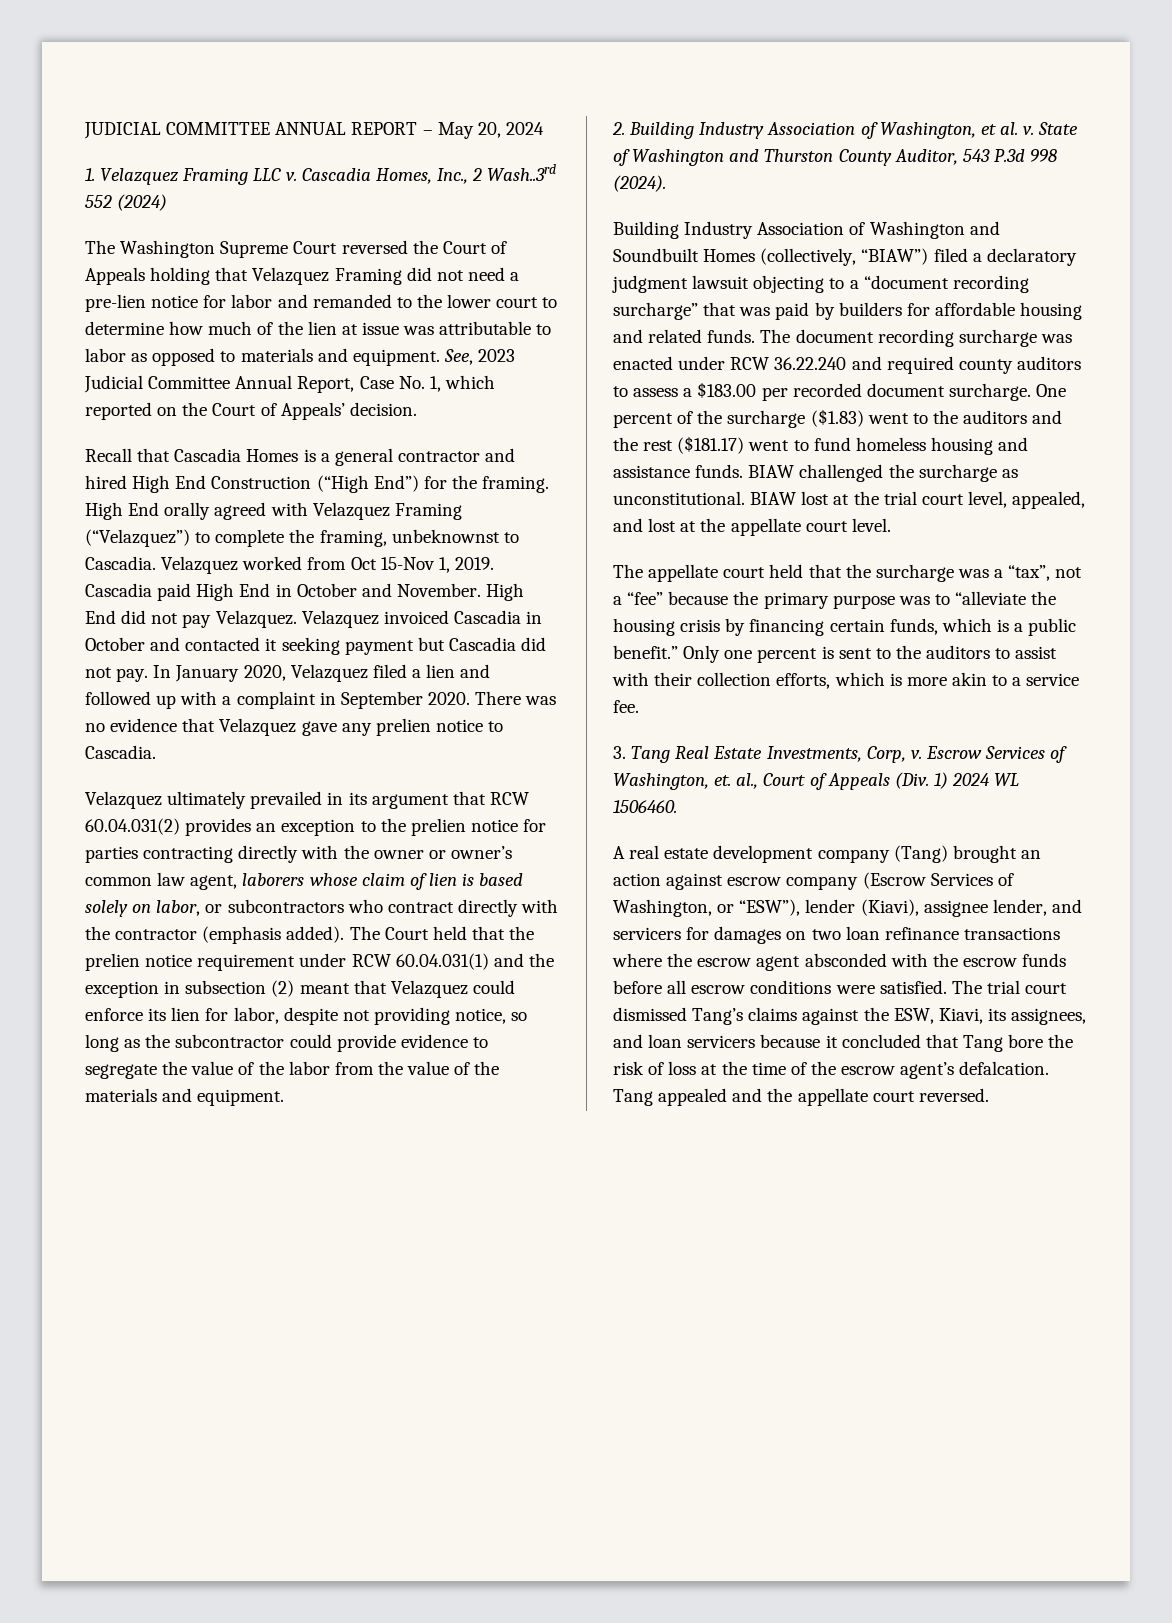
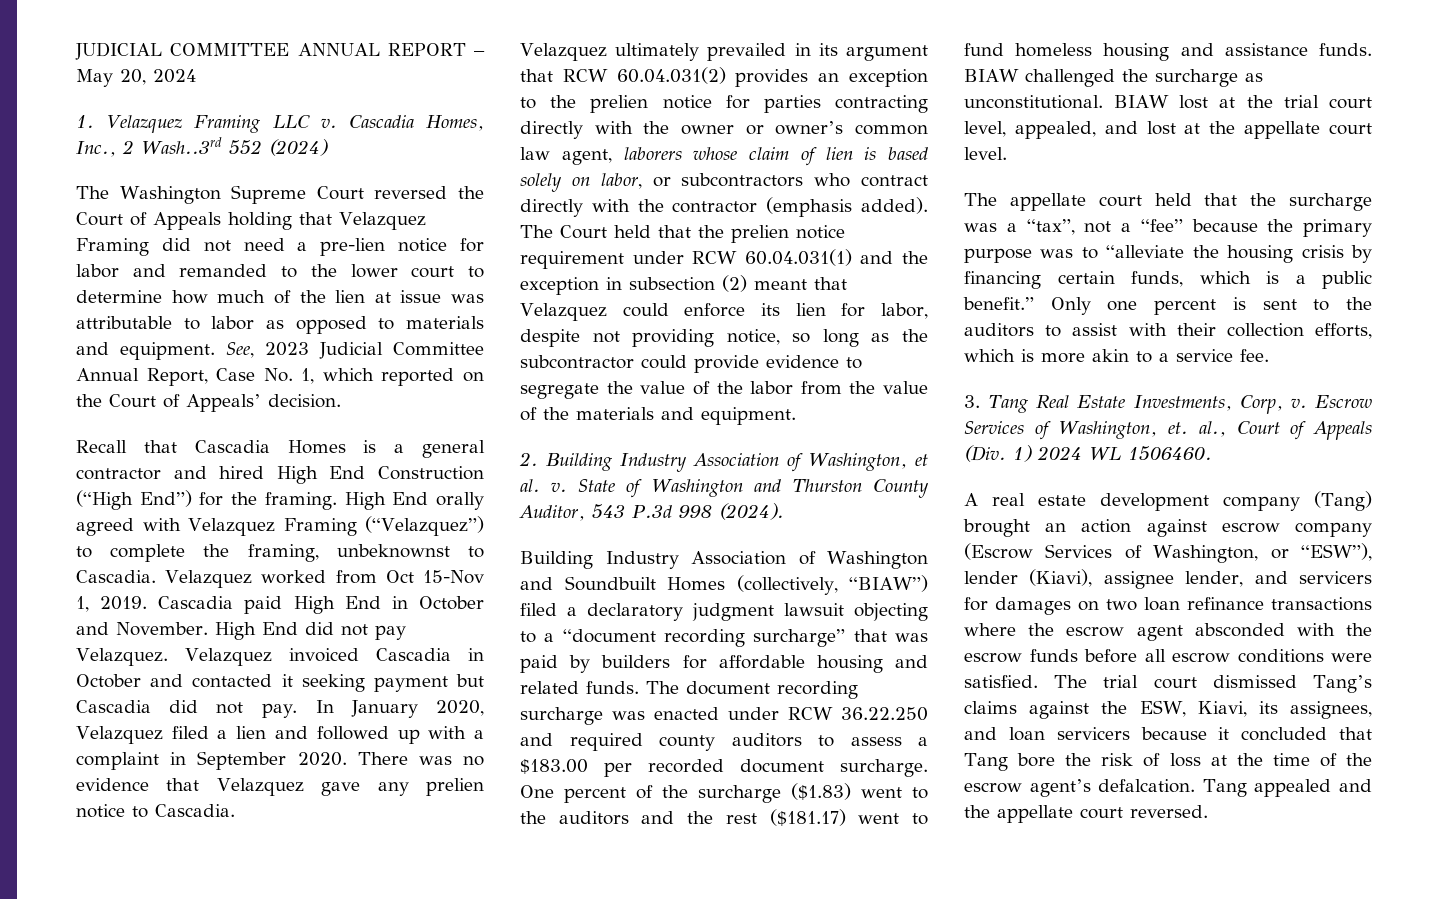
- The document recording surcharge was enacted under RCW 36.22.240 and required county auditors to assess a $183.00 per recorded document surcharge.
+ The document recording surcharge was enacted under RCW 36.22.250 and required county auditors to assess a $183.00 per recorded document surcharge.

